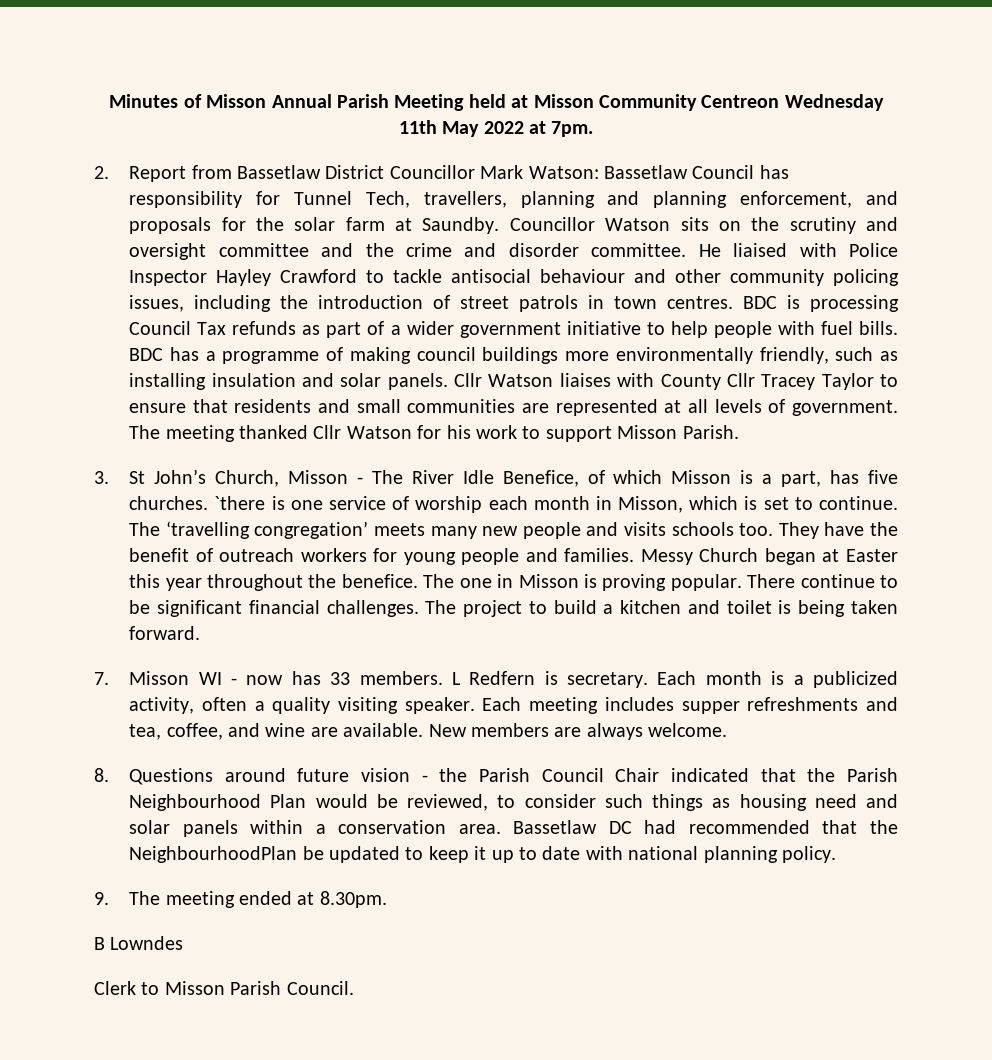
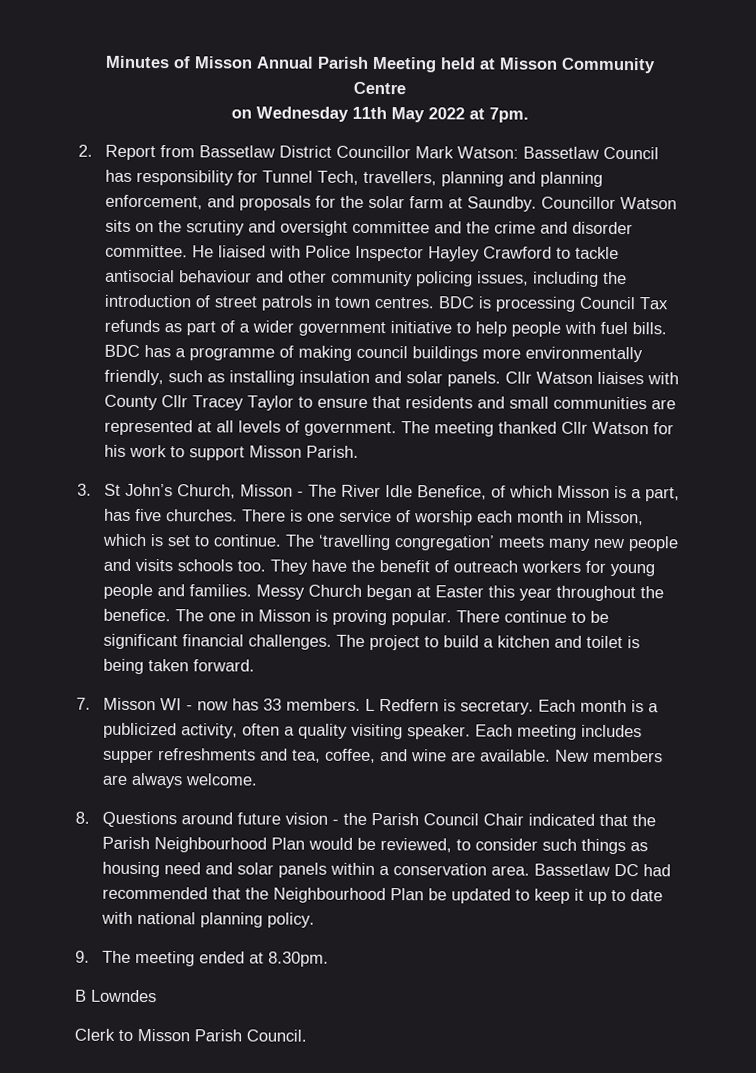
- Minutes of Misson Annual Parish Meeting held at Misson Community Centreon Wednesday 11th May 2022 at 7pm.
+ Minutes of Misson Annual Parish Meeting held at Misson Community Centre
+ on Wednesday 11th May 2022 at 7pm.
- `there is one service of worship each month in Misson, which is set to continue.
+ There is one service of worship each month in Misson, which is set to continue.
- Bassetlaw DC had recommended that the NeighbourhoodPlan be updated to keep it up to date with national planning policy.
+ Bassetlaw DC had recommended that the Neighbourhood Plan be updated to keep it up to date with national planning policy.

